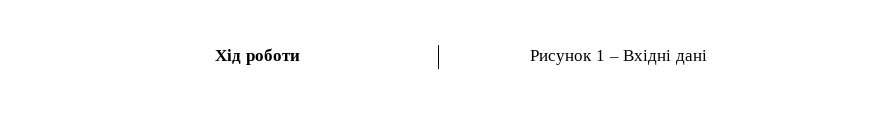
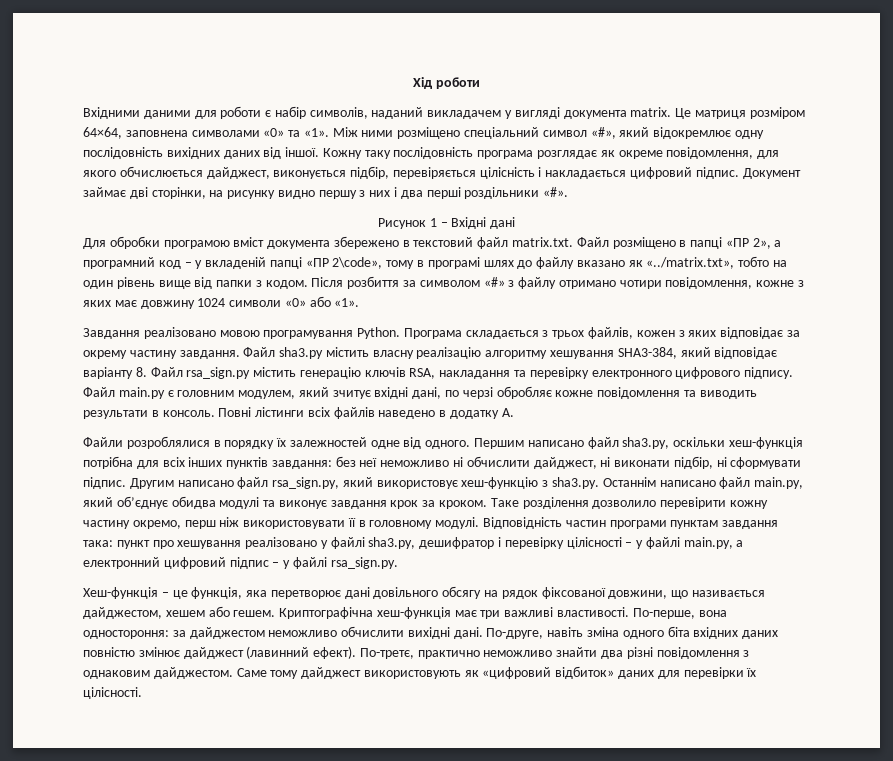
+ Вхідними даними для роботи є набір символів, наданий викладачем у вигляді документа matrix. Це матриця розміром 64×64, заповнена символами «0» та «1». Між ними розміщено спеціальний символ «#», який відокремлює одну послідовність вихідних даних від іншої. Кожну таку послідовність програма розглядає як окреме повідомлення, для якого обчислюється дайджест, виконується підбір, перевіряється цілісність і накладається цифровий підпис. Документ займає дві сторінки, на рисунку видно першу з них і два перші роздільники «#».
+ Для обробки програмою вміст документа збережено в текстовий файл matrix.txt. Файл розміщено в папці «ПР 2», а програмний код – у вкладеній папці «ПР 2\code», тому в програмі шлях до файлу вказано як «../matrix.txt», тобто на один рівень вище від папки з кодом. Після розбиття за символом «#» з файлу отримано чотири повідомлення, кожне з яких має довжину 1024 символи «0» або «1».
+ Завдання реалізовано мовою програмування Python. Програма складається з трьох файлів, кожен з яких відповідає за окрему частину завдання. Файл sha3.py містить власну реалізацію алгоритму хешування SHA3-384, який відповідає варіанту 8. Файл rsa_sign.py містить генерацію ключів RSA, накладання та перевірку електронного цифрового підпису. Файл main.py є головним модулем, який зчитує вхідні дані, по черзі обробляє кожне повідомлення та виводить результати в консоль. Повні лістинги всіх файлів наведено в додатку А.
+ Файли розроблялися в порядку їх залежностей одне від одного. Першим написано файл sha3.py, оскільки хеш-функція потрібна для всіх інших пунктів завдання: без неї неможливо ні обчислити дайджест, ні виконати підбір, ні сформувати підпис. Другим написано файл rsa_sign.py, який використовує хеш-функцію з sha3.py. Останнім написано файл main.py, який об’єднує обидва модулі та виконує завдання крок за кроком. Таке розділення дозволило перевірити кожну частину окремо, перш ніж використовувати її в головному модулі. Відповідність частин програми пунктам завдання така: пункт про хешування реалізовано у файлі sha3.py, дешифратор і перевірку цілісності – у файлі main.py, а електронний цифровий підпис – у файлі rsa_sign.py.
+ Хеш-функція – це функція, яка перетворює дані довільного обсягу на рядок фіксованої довжини, що називається дайджестом, хешем або гешем. Криптографічна хеш-функція має три важливі властивості. По-перше, вона одностороння: за дайджестом неможливо обчислити вихідні дані. По-друге, навіть зміна одного біта вхідних даних повністю змінює дайджест (лавинний ефект). По-третє, практично неможливо знайти два різні повідомлення з однаковим дайджестом. Саме тому дайджест використовують як «цифровий відбиток» даних для перевірки їх цілісності.

